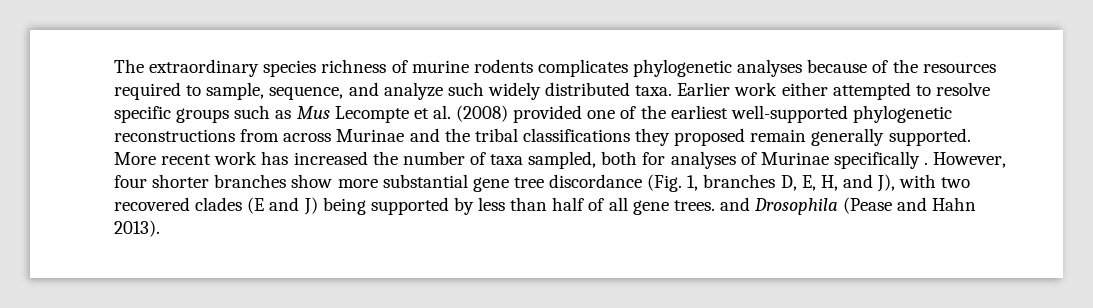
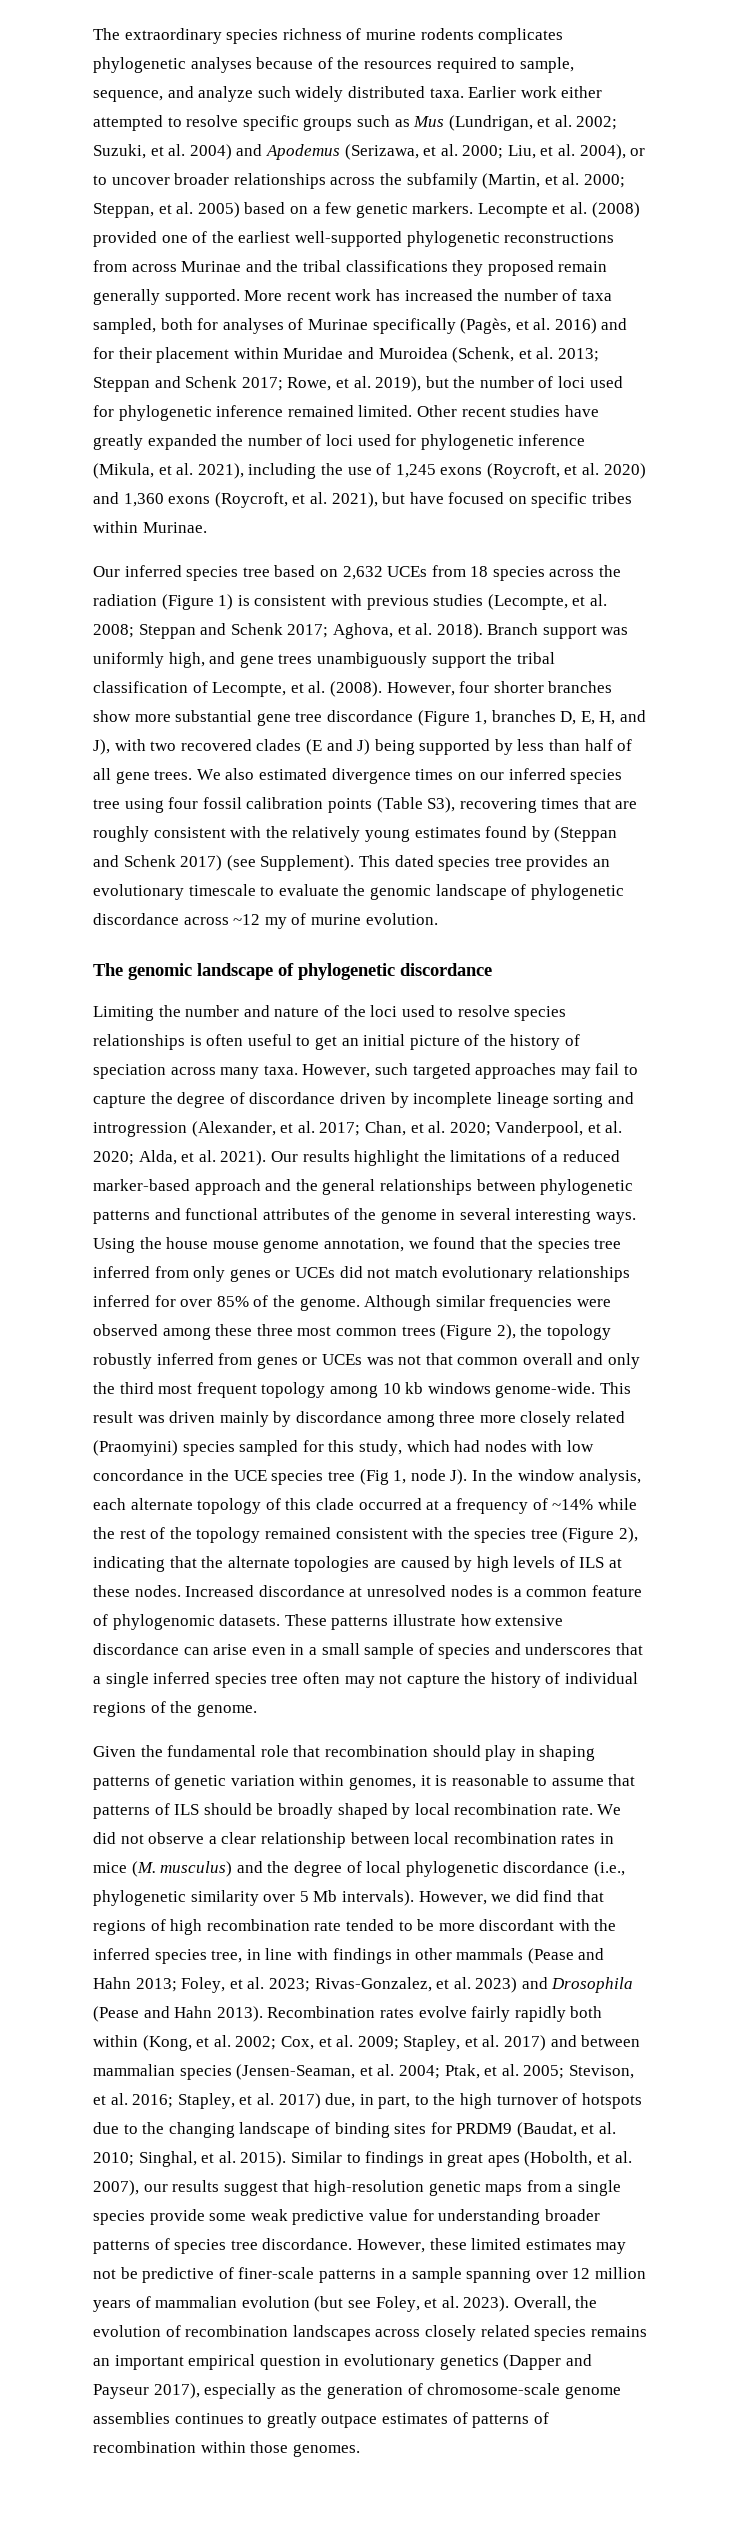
- Earlier work either attempted to resolve specific groups such as Mus Lecompte et al. (2008) provided one of the earliest well-supported phylogenetic reconstructions from across Murinae and the tribal classifications they proposed remain generally supported.
+ Earlier work either attempted to resolve specific groups such as Mus (Lundrigan, et al. 2002; Suzuki, et al. 2004) and Apodemus (Serizawa, et al. 2000; Liu, et al. 2004), or to uncover broader relationships across the subfamily (Martin, et al. 2000; Steppan, et al. 2005) based on a few genetic markers. Lecompte et al. (2008) provided one of the earliest well-supported phylogenetic reconstructions from across Murinae and the tribal classifications they proposed remain generally supported.
- More recent work has increased the number of taxa sampled, both for analyses of Murinae specifically .
+ More recent work has increased the number of taxa sampled, both for analyses of Murinae specifically (Pagès, et al. 2016) and for their placement within Muridae and Muroidea (Schenk, et al. 2013; Steppan and Schenk 2017; Rowe, et al. 2019), but the number of loci used for phylogenetic inference remained limited. Other recent studies have greatly expanded the number of loci used for phylogenetic inference (Mikula, et al. 2021), including the use of 1,245 exons (Roycroft, et al. 2020) and 1,360 exons (Roycroft, et al. 2021), but have focused on specific tribes within Murinae.
+ Our inferred species tree based on 2,632 UCEs from 18 species across the radiation (Figure 1) is consistent with previous studies (Lecompte, et al. 2008; Steppan and Schenk 2017; Aghova, et al. 2018). Branch support was uniformly high, and gene trees unambiguously support the tribal classification of Lecompte, et al. (2008).
- However, four shorter branches show more substantial gene tree discordance (Fig. 1, branches D, E, H, and J), with two recovered clades (E and J) being supported by less than half of all gene trees. and Drosophila (Pease and Hahn 2013).
+ However, four shorter branches show more substantial gene tree discordance (Figure 1, branches D, E, H, and J), with two recovered clades (E and J) being supported by less than half of all gene trees. We also estimated divergence times on our inferred species tree using four fossil calibration points (Table S3), recovering times that are roughly consistent with the relatively young estimates found by (Steppan and Schenk 2017) (see Supplement). This dated species tree provides an evolutionary timescale to evaluate the genomic landscape of phylogenetic discordance across ~12 my of murine evolution.
+ The genomic landscape of phylogenetic discordance
+ Limiting the number and nature of the loci used to resolve species relationships is often useful to get an initial picture of the history of speciation across many taxa. However, such targeted approaches may fail to capture the degree of discordance driven by incomplete lineage sorting and introgression (Alexander, et al. 2017; Chan, et al. 2020; Vanderpool, et al. 2020; Alda, et al. 2021). Our results highlight the limitations of a reduced marker-based approach and the general relationships between phylogenetic patterns and functional attributes of the genome in several interesting ways. Using the house mouse genome annotation, we found that the species tree inferred from only genes or UCEs did not match evolutionary relationships inferred for over 85% of the genome. Although similar frequencies were observed among these three most common trees (Figure 2), the topology robustly inferred from genes or UCEs was not that common overall and only the third most frequent topology among 10 kb windows genome-wide. This result was driven mainly by discordance among three more closely related (Praomyini) species sampled for this study, which had nodes with low concordance in the UCE species tree (Fig 1, node J). In the window analysis, each alternate topology of this clade occurred at a frequency of ~14% while the rest of the topology remained consistent with the species tree (Figure 2), indicating that the alternate topologies are caused by high levels of ILS at these nodes. Increased discordance at unresolved nodes is a common feature of phylogenomic datasets. These patterns illustrate how extensive discordance can arise even in a small sample of species and underscores that a single inferred species tree often may not capture the history of individual regions of the genome.
+ Given the fundamental role that recombination should play in shaping patterns of genetic variation within genomes, it is reasonable to assume that patterns of ILS should be broadly shaped by local recombination rate. We did not observe a clear relationship between local recombination rates in mice (M. musculus) and the degree of local phylogenetic discordance (i.e., phylogenetic similarity over 5 Mb intervals). However, we did find that regions of high recombination rate tended to be more discordant with the inferred species tree, in line with findings in other mammals (Pease and Hahn 2013; Foley, et al. 2023; Rivas-Gonzalez, et al. 2023) and Drosophila (Pease and Hahn 2013).
+ Recombination rates evolve fairly rapidly both within (Kong, et al. 2002; Cox, et al. 2009; Stapley, et al. 2017) and between mammalian species (Jensen-Seaman, et al. 2004; Ptak, et al. 2005; Stevison, et al. 2016; Stapley, et al. 2017) due, in part, to the high turnover of hotspots due to the changing landscape of binding sites for PRDM9 (Baudat, et al. 2010; Singhal, et al. 2015). Similar to findings in great apes (Hobolth, et al. 2007), our results suggest that high-resolution genetic maps from a single species provide some weak predictive value for understanding broader patterns of species tree discordance. However, these limited estimates may not be predictive of finer-scale patterns in a sample spanning over 12 million years of mammalian evolution (but see Foley, et al. 2023). Overall, the evolution of recombination landscapes across closely related species remains an important empirical question in evolutionary genetics (Dapper and Payseur 2017), especially as the generation of chromosome-scale genome assemblies continues to greatly outpace estimates of patterns of recombination within those genomes.

